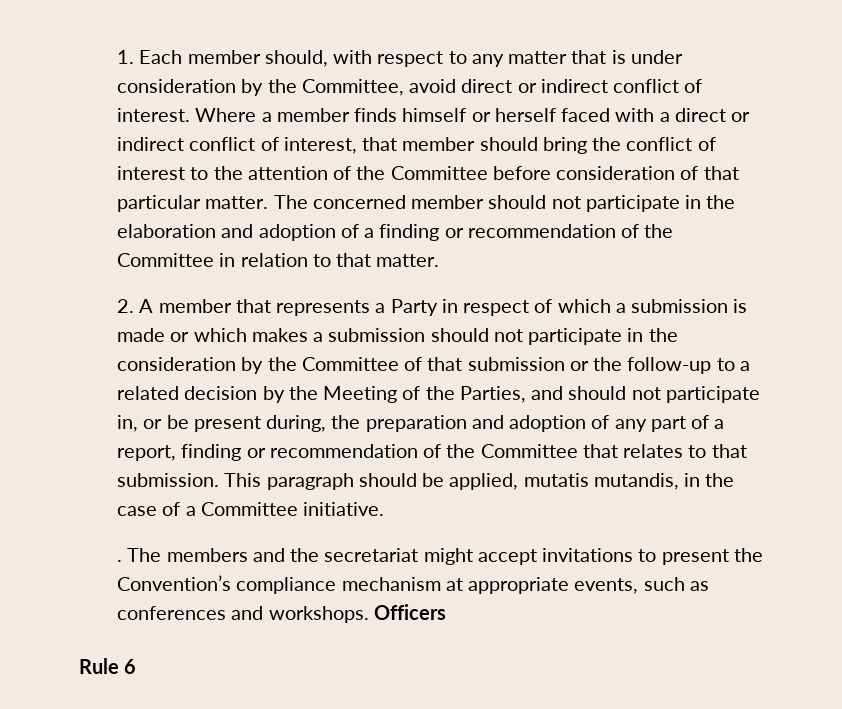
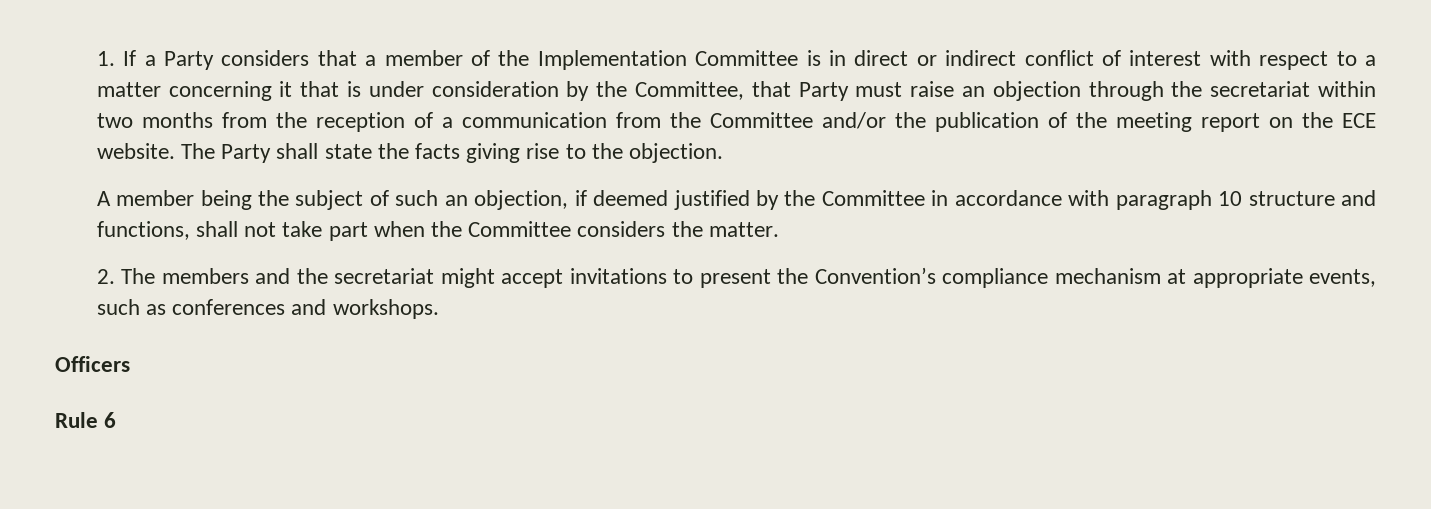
- 1. Each member should, with respect to any matter that is under consideration by the Committee, avoid direct or indirect conflict of interest. Where a member finds himself or herself faced with a direct or indirect conflict of interest, that member should bring the conflict of interest to the attention of the Committee before consideration of that particular matter. The concerned member should not participate in the elaboration and adoption of a finding or recommendation of the Committee in relation to that matter.
- 2. A member that represents a Party in respect of which a submission is made or which makes a submission should not participate in the consideration by the Committee of that submission or the follow-up to a related decision by the Meeting of the Parties, and should not participate in, or be present during, the preparation and adoption of any part of a report, finding or recommendation of the Committee that relates to that submission. This paragraph should be applied, mutatis mutandis, in the case of a Committee initiative.
- . The members and the secretariat might accept invitations to present the Convention’s compliance mechanism at appropriate events, such as conferences and workshops. Officers
+ 1. If a Party considers that a member of the Implementation Committee is in direct or indirect conflict of interest with respect to a matter concerning it that is under consideration by the Committee, that Party must raise an objection through the secretariat within two months from the reception of a communication from the Committee and/or the publication of the meeting report on the ECE website. The Party shall state the facts giving rise to the objection.
+ A member being the subject of such an objection, if deemed justified by the Committee in accordance with paragraph 10 structure and functions, shall not take part when the Committee considers the matter.
+ 2. The members and the secretariat might accept invitations to present the Convention’s compliance mechanism at appropriate events, such as conferences and workshops.
+ Officers

